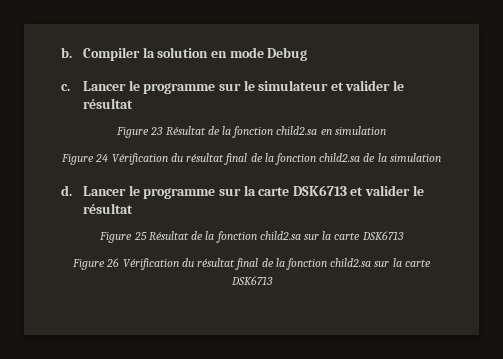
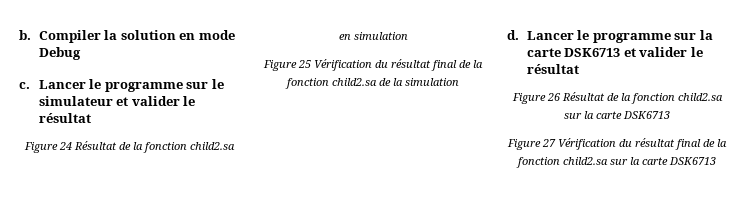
- Figure 23 Résultat de la fonction child2.sa en simulation
+ Figure 24 Résultat de la fonction child2.sa en simulation
- Figure 24 Vérification du résultat final de la fonction child2.sa de la simulation
+ Figure 25 Vérification du résultat final de la fonction child2.sa de la simulation
- Figure 25 Résultat de la fonction child2.sa sur la carte DSK6713
+ Figure 26 Résultat de la fonction child2.sa sur la carte DSK6713
- Figure 26 Vérification du résultat final de la fonction child2.sa sur la carte DSK6713
+ Figure 27 Vérification du résultat final de la fonction child2.sa sur la carte DSK6713

